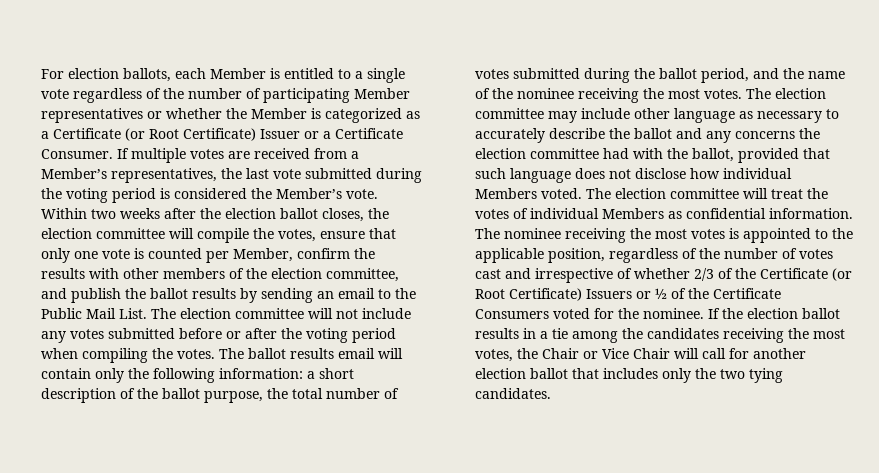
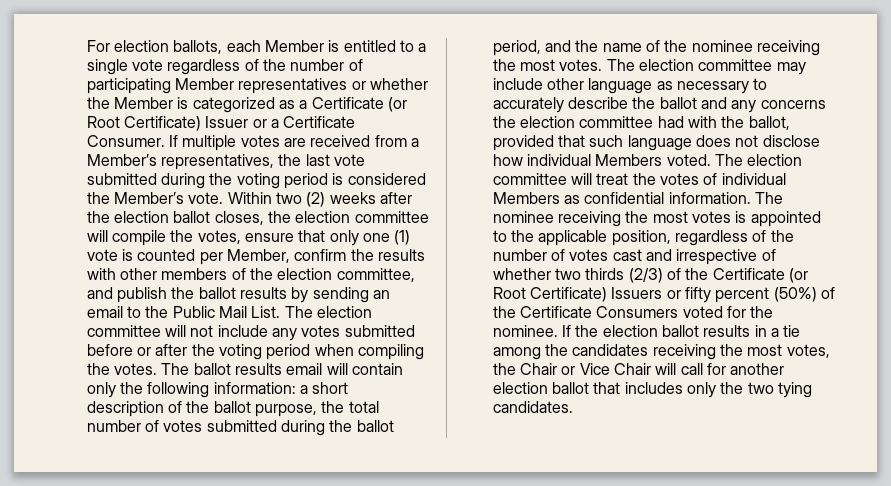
- Within two weeks after the election ballot closes, the election committee will compile the votes, ensure that only one vote is counted per Member, confirm the results with other members of the election committee, and publish the ballot results by sending an email to the Public Mail List.
+ Within two (2) weeks after the election ballot closes, the election committee will compile the votes, ensure that only one (1) vote is counted per Member, confirm the results with other members of the election committee, and publish the ballot results by sending an email to the Public Mail List.
- The nominee receiving the most votes is appointed to the applicable position, regardless of the number of votes cast and irrespective of whether 2/3 of the Certificate (or Root Certificate) Issuers or ½ of the Certificate Consumers voted for the nominee.
+ The nominee receiving the most votes is appointed to the applicable position, regardless of the number of votes cast and irrespective of whether two thirds (2/3) of the Certificate (or Root Certificate) Issuers or fifty percent (50%) of the Certificate Consumers voted for the nominee.

